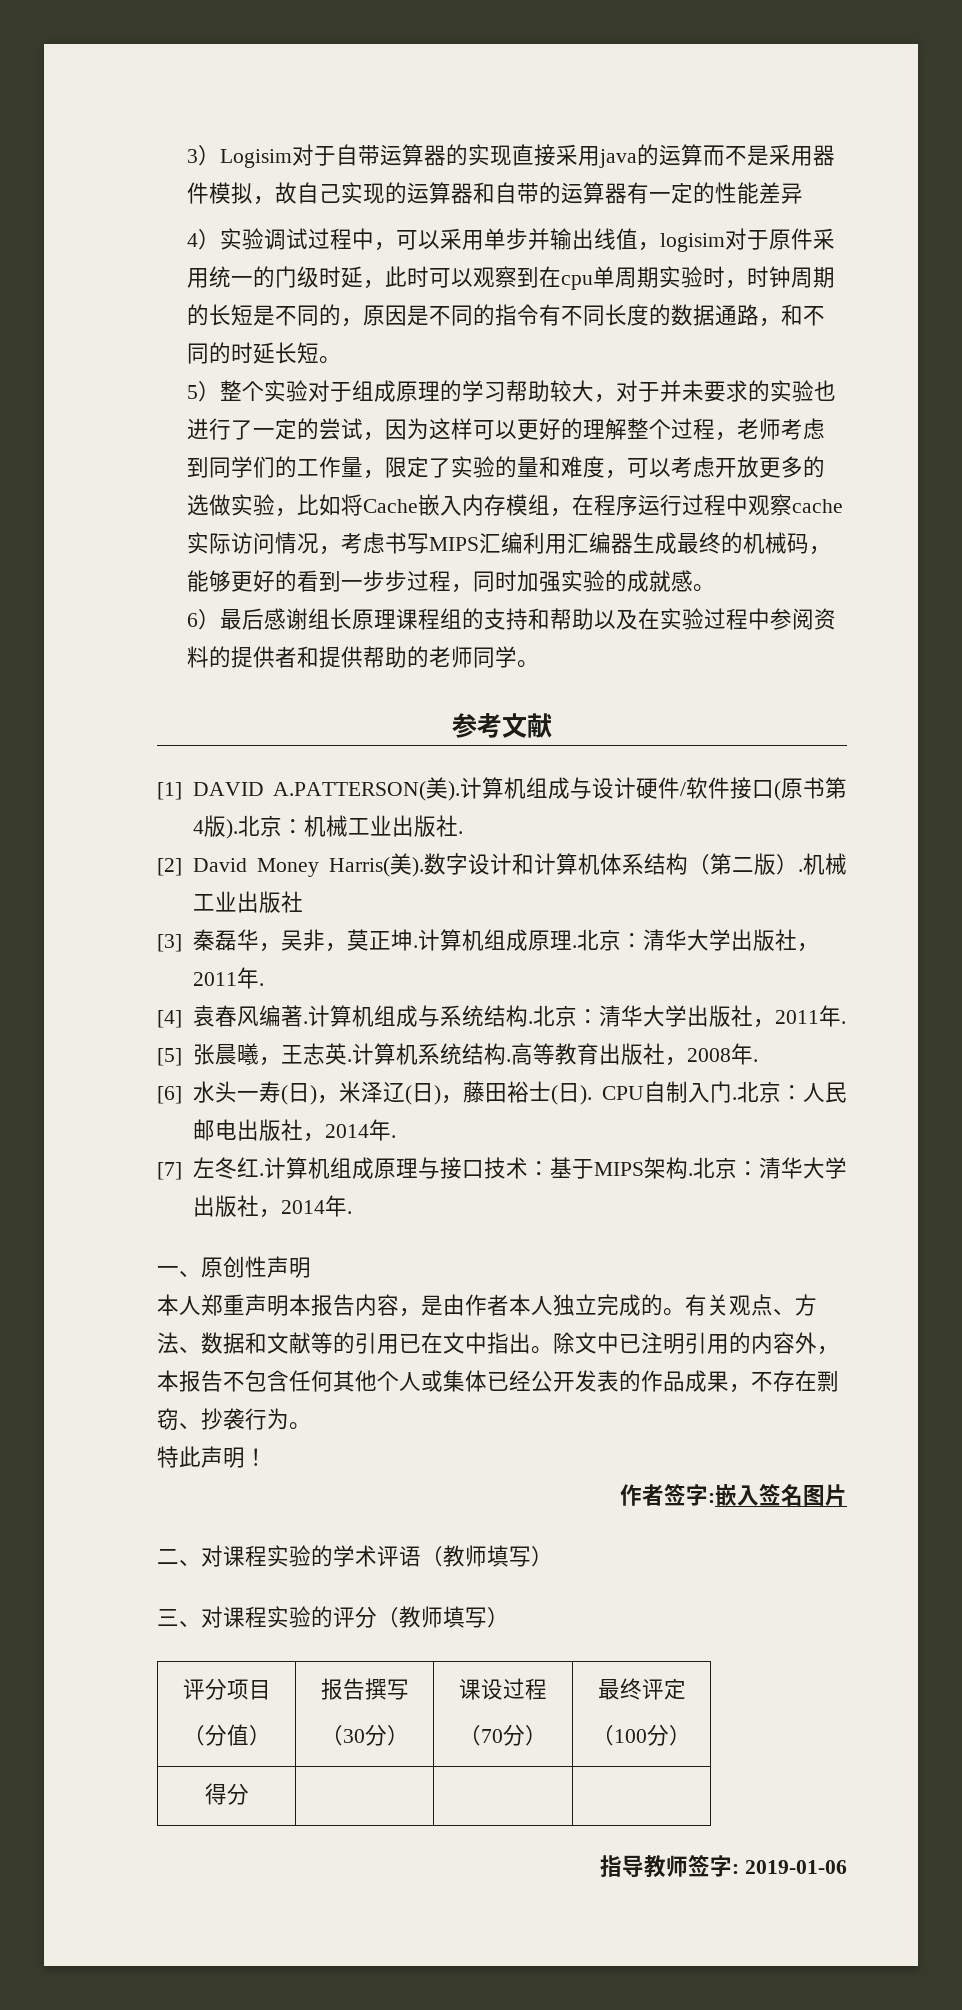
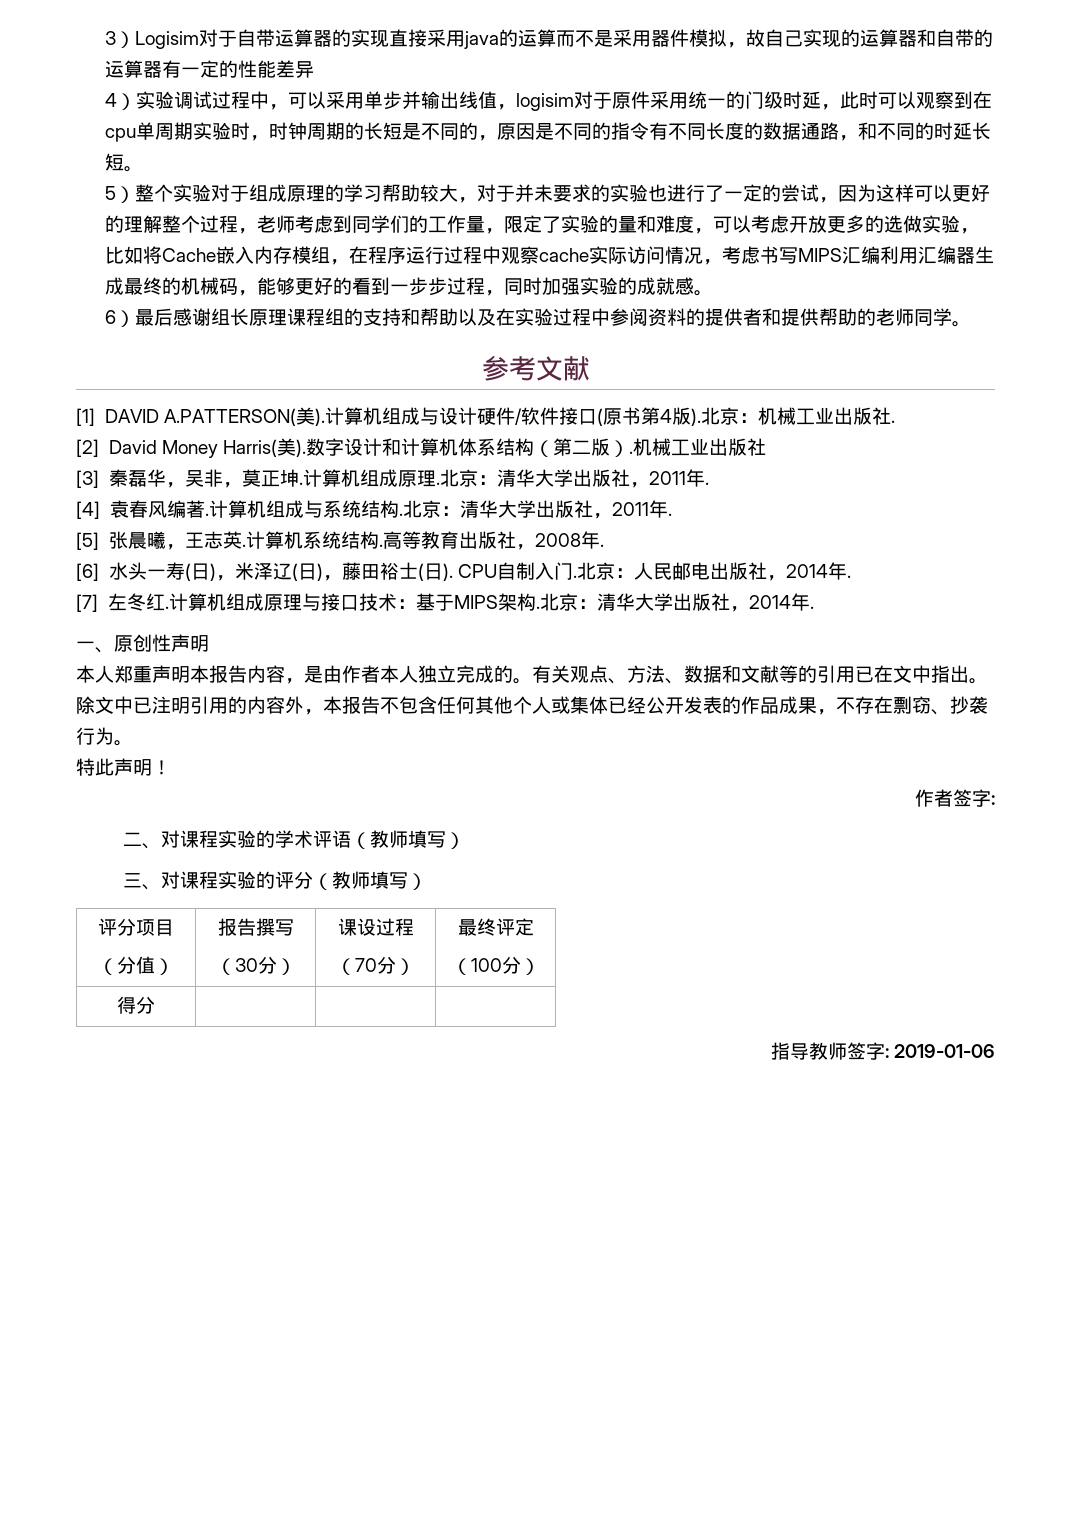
- 作者签字:嵌入签名图片
+ 作者签字:

